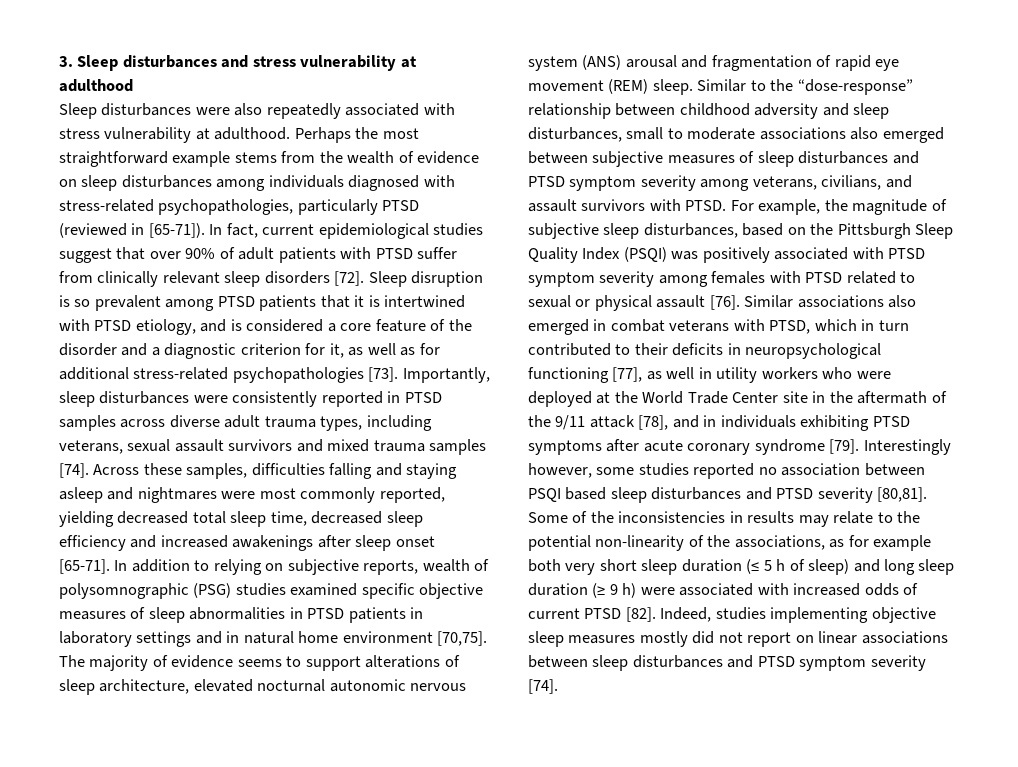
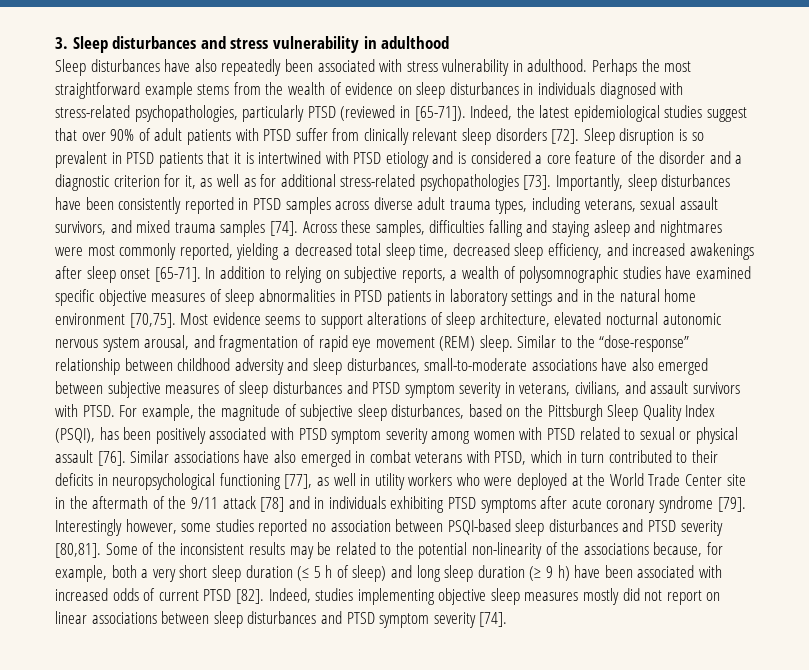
- 3. Sleep disturbances and stress vulnerability at adulthood
+ 3. Sleep disturbances and stress vulnerability in adulthood
- Sleep disturbances were also repeatedly associated with stress vulnerability at adulthood.
+ Sleep disturbances have also repeatedly been associated with stress vulnerability in adulthood.
- Perhaps the most straightforward example stems from the wealth of evidence on sleep disturbances among individuals diagnosed with stress-related psychopathologies, particularly PTSD (reviewed in [65-71]).
+ Perhaps the most straightforward example stems from the wealth of evidence on sleep disturbances in individuals diagnosed with stress-related psychopathologies, particularly PTSD (reviewed in [65-71]).
- In fact, current epidemiological studies suggest that over 90% of adult patients with PTSD suffer from clinically relevant sleep disorders [72].
+ Indeed, the latest epidemiological studies suggest that over 90% of adult patients with PTSD suffer from clinically relevant sleep disorders [72].
- Sleep disruption is so prevalent among PTSD patients that it is intertwined with PTSD etiology, and is considered a core feature of the disorder and a diagnostic criterion for it, as well as for additional stress-related psychopathologies [73].
+ Sleep disruption is so prevalent in PTSD patients that it is intertwined with PTSD etiology and is considered a core feature of the disorder and a diagnostic criterion for it, as well as for additional stress-related psychopathologies [73].
- Importantly, sleep disturbances were consistently reported in PTSD samples across diverse adult trauma types, including veterans, sexual assault survivors and mixed trauma samples [74].
+ Importantly, sleep disturbances have been consistently reported in PTSD samples across diverse adult trauma types, including veterans, sexual assault survivors, and mixed trauma samples [74].
- Across these samples, difficulties falling and staying asleep and nightmares were most commonly reported, yielding decreased total sleep time, decreased sleep efficiency and increased awakenings after sleep onset [65-71].
+ Across these samples, difficulties falling and staying asleep and nightmares were most commonly reported, yielding a decreased total sleep time, decreased sleep efficiency, and increased awakenings after sleep onset [65-71].
- In addition to relying on subjective reports, wealth of polysomnographic (PSG) studies examined specific objective measures of sleep abnormalities in PTSD patients in laboratory settings and in natural home environment [70,75].
+ In addition to relying on subjective reports, a wealth of polysomnographic studies have examined specific objective measures of sleep abnormalities in PTSD patients in laboratory settings and in the natural home environment [70,75].
- The majority of evidence seems to support alterations of sleep architecture, elevated nocturnal autonomic nervous system (ANS) arousal and fragmentation of rapid eye movement (REM) sleep.
+ Most evidence seems to support alterations of sleep architecture, elevated nocturnal autonomic nervous system arousal, and fragmentation of rapid eye movement (REM) sleep.
- Similar to the “dose-response” relationship between childhood adversity and sleep disturbances, small to moderate associations also emerged between subjective measures of sleep disturbances and PTSD symptom severity among veterans, civilians, and assault survivors with PTSD.
+ Similar to the “dose-response” relationship between childhood adversity and sleep disturbances, small-to-moderate associations have also emerged between subjective measures of sleep disturbances and PTSD symptom severity in veterans, civilians, and assault survivors with PTSD.
- For example, the magnitude of subjective sleep disturbances, based on the Pittsburgh Sleep Quality Index (PSQI) was positively associated with PTSD symptom severity among females with PTSD related to sexual or physical assault [76].
+ For example, the magnitude of subjective sleep disturbances, based on the Pittsburgh Sleep Quality Index (PSQI), has been positively associated with PTSD symptom severity among women with PTSD related to sexual or physical assault [76].
- Similar associations also emerged in combat veterans with PTSD, which in turn contributed to their deficits in neuropsychological functioning [77], as well in utility workers who were deployed at the World Trade Center site in the aftermath of the 9/11 attack [78], and in individuals exhibiting PTSD symptoms after acute coronary syndrome [79].
+ Similar associations have also emerged in combat veterans with PTSD, which in turn contributed to their deficits in neuropsychological functioning [77], as well in utility workers who were deployed at the World Trade Center site in the aftermath of the 9/11 attack [78] and in individuals exhibiting PTSD symptoms after acute coronary syndrome [79].
- Interestingly however, some studies reported no association between PSQI based sleep disturbances and PTSD severity [80,81].
+ Interestingly however, some studies reported no association between PSQI-based sleep disturbances and PTSD severity [80,81].
- Some of the inconsistencies in results may relate to the potential non-linearity of the associations, as for example both very short sleep duration (≤ 5 h of sleep) and long sleep duration (≥ 9 h) were associated with increased odds of current PTSD [82].
+ Some of the inconsistent results may be related to the potential non-linearity of the associations because, for example, both a very short sleep duration (≤ 5 h of sleep) and long sleep duration (≥ 9 h) have been associated with increased odds of current PTSD [82].

